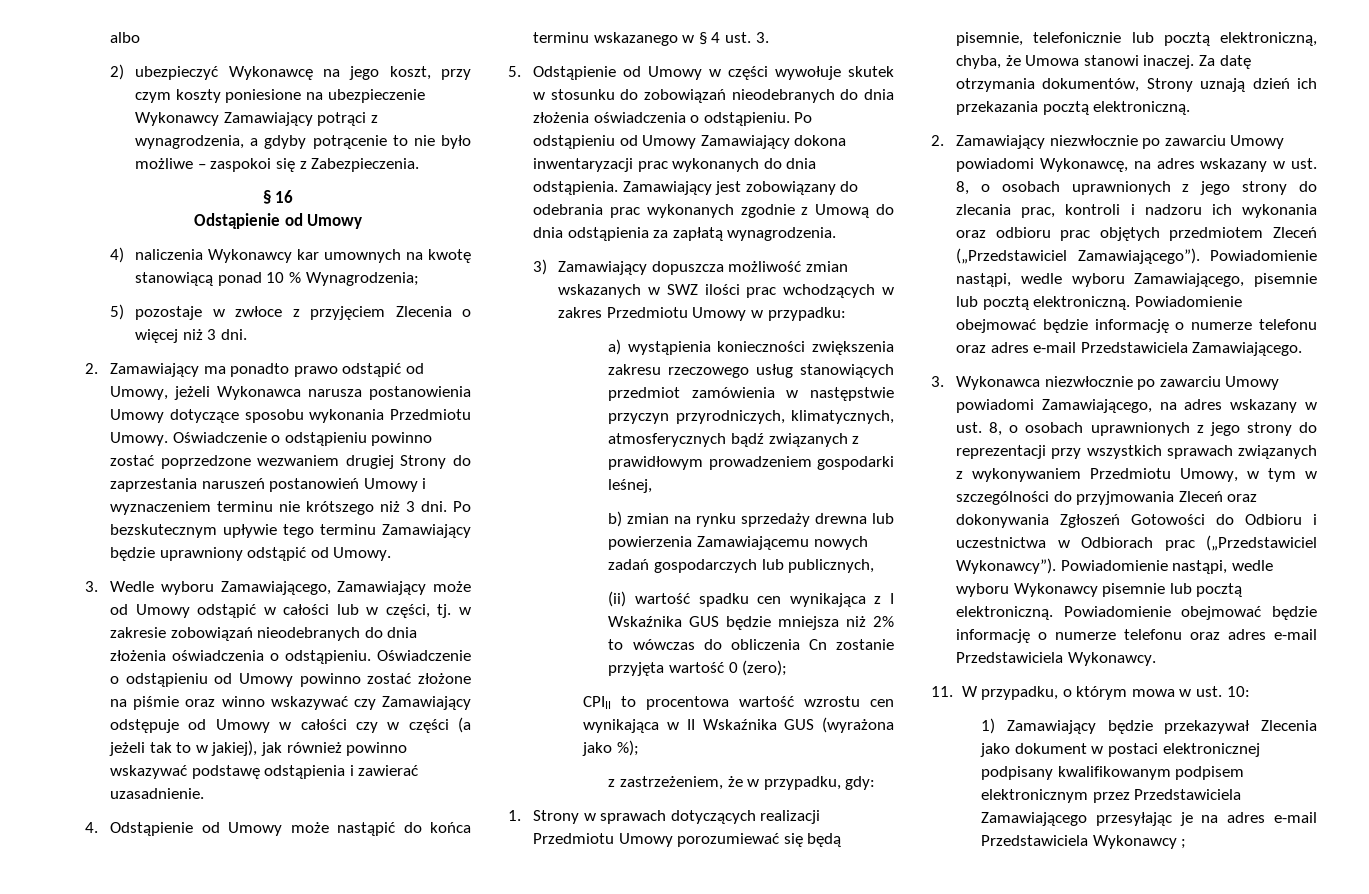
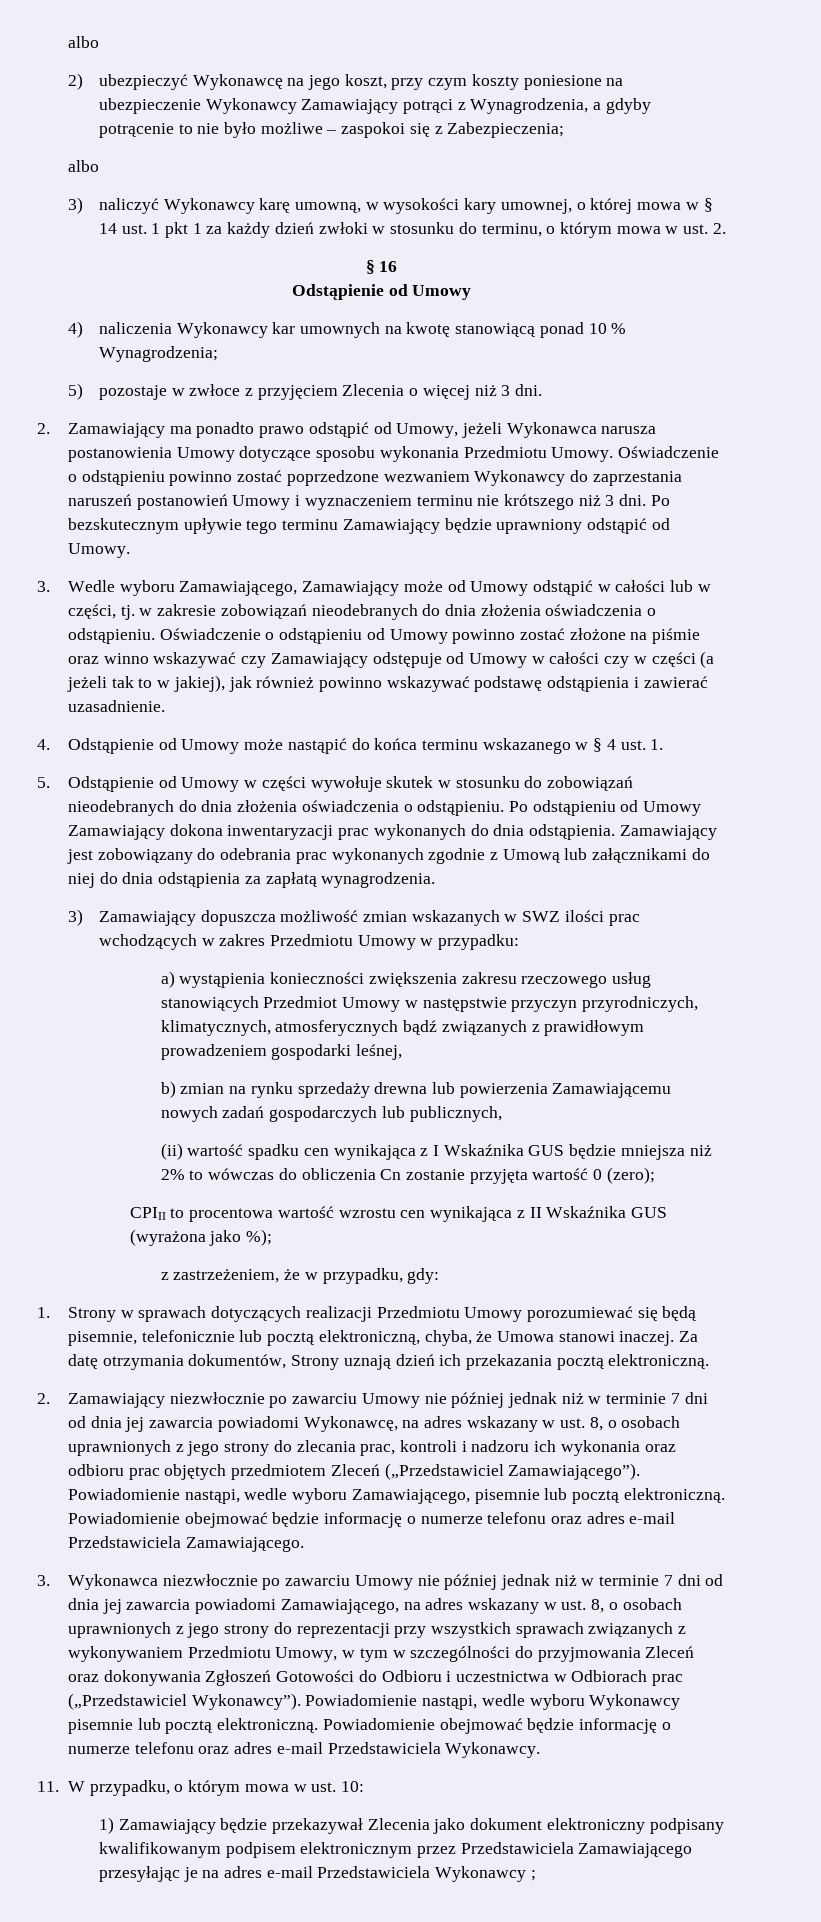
- 2) ubezpieczyć Wykonawcę na jego koszt, przy czym koszty poniesione na ubezpieczenie Wykonawcy Zamawiający potrąci z wynagrodzenia, a gdyby potrącenie to nie było możliwe – zaspokoi się z Zabezpieczenia.
+ 2) ubezpieczyć Wykonawcę na jego koszt, przy czym koszty poniesione na ubezpieczenie Wykonawcy Zamawiający potrąci z Wynagrodzenia, a gdyby potrącenie to nie było możliwe – zaspokoi się z Zabezpieczenia;
+ albo
+ 3) naliczyć Wykonawcy karę umowną, w wysokości kary umownej, o której mowa w § 14 ust. 1 pkt 1 za każdy dzień zwłoki w stosunku do terminu, o którym mowa w ust. 2.
- Oświadczenie o odstąpieniu powinno zostać poprzedzone wezwaniem drugiej Strony do zaprzestania naruszeń postanowień Umowy i wyznaczeniem terminu nie krótszego niż 3 dni.
+ Oświadczenie o odstąpieniu powinno zostać poprzedzone wezwaniem Wykonawcy do zaprzestania naruszeń postanowień Umowy i wyznaczeniem terminu nie krótszego niż 3 dni.
- 4. Odstąpienie od Umowy może nastąpić do końca terminu wskazanego w § 4 ust. 3.
+ 4. Odstąpienie od Umowy może nastąpić do końca terminu wskazanego w § 4 ust. 1.
- Zamawiający jest zobowiązany do odebrania prac wykonanych zgodnie z Umową do dnia odstąpienia za zapłatą wynagrodzenia.
+ Zamawiający jest zobowiązany do odebrania prac wykonanych zgodnie z Umową lub załącznikami do niej do dnia odstąpienia za zapłatą wynagrodzenia.
- a) wystąpienia konieczności zwiększenia zakresu rzeczowego usług stanowiących przedmiot zamówienia w następstwie przyczyn przyrodniczych, klimatycznych, atmosferycznych bądź związanych z prawidłowym prowadzeniem gospodarki leśnej,
+ a) wystąpienia konieczności zwiększenia zakresu rzeczowego usług stanowiących Przedmiot Umowy w następstwie przyczyn przyrodniczych, klimatycznych, atmosferycznych bądź związanych z prawidłowym prowadzeniem gospodarki leśnej,
- CPIII to procentowa wartość wzrostu cen wynikająca w II Wskaźnika GUS (wyrażona jako %);
+ CPIII to procentowa wartość wzrostu cen wynikająca z II Wskaźnika GUS (wyrażona jako %);
- 2. Zamawiający niezwłocznie po zawarciu Umowy powiadomi Wykonawcę, na adres wskazany w ust. 8, o osobach uprawnionych z jego strony do zlecania prac, kontroli i nadzoru ich wykonania oraz odbioru prac objętych przedmiotem Zleceń („Przedstawiciel Zamawiającego”).
+ 2. Zamawiający niezwłocznie po zawarciu Umowy nie później jednak niż w terminie 7 dni od dnia jej zawarcia powiadomi Wykonawcę, na adres wskazany w ust. 8, o osobach uprawnionych z jego strony do zlecania prac, kontroli i nadzoru ich wykonania oraz odbioru prac objętych przedmiotem Zleceń („Przedstawiciel Zamawiającego”).
- 3. Wykonawca niezwłocznie po zawarciu Umowy powiadomi Zamawiającego, na adres wskazany w ust. 8, o osobach uprawnionych z jego strony do reprezentacji przy wszystkich sprawach związanych z wykonywaniem Przedmiotu Umowy, w tym w szczególności do przyjmowania Zleceń oraz dokonywania Zgłoszeń Gotowości do Odbioru i uczestnictwa w Odbiorach prac („Przedstawiciel Wykonawcy”).
+ 3. Wykonawca niezwłocznie po zawarciu Umowy nie później jednak niż w terminie 7 dni od dnia jej zawarcia powiadomi Zamawiającego, na adres wskazany w ust. 8, o osobach uprawnionych z jego strony do reprezentacji przy wszystkich sprawach związanych z wykonywaniem Przedmiotu Umowy, w tym w szczególności do przyjmowania Zleceń oraz dokonywania Zgłoszeń Gotowości do Odbioru i uczestnictwa w Odbiorach prac („Przedstawiciel Wykonawcy”).
- 1) Zamawiający będzie przekazywał Zlecenia jako dokument w postaci elektronicznej podpisany kwalifikowanym podpisem elektronicznym przez Przedstawiciela Zamawiającego przesyłając je na adres e-mail Przedstawiciela Wykonawcy ;
+ 1) Zamawiający będzie przekazywał Zlecenia jako dokument elektroniczny podpisany kwalifikowanym podpisem elektronicznym przez Przedstawiciela Zamawiającego przesyłając je na adres e-mail Przedstawiciela Wykonawcy ;

